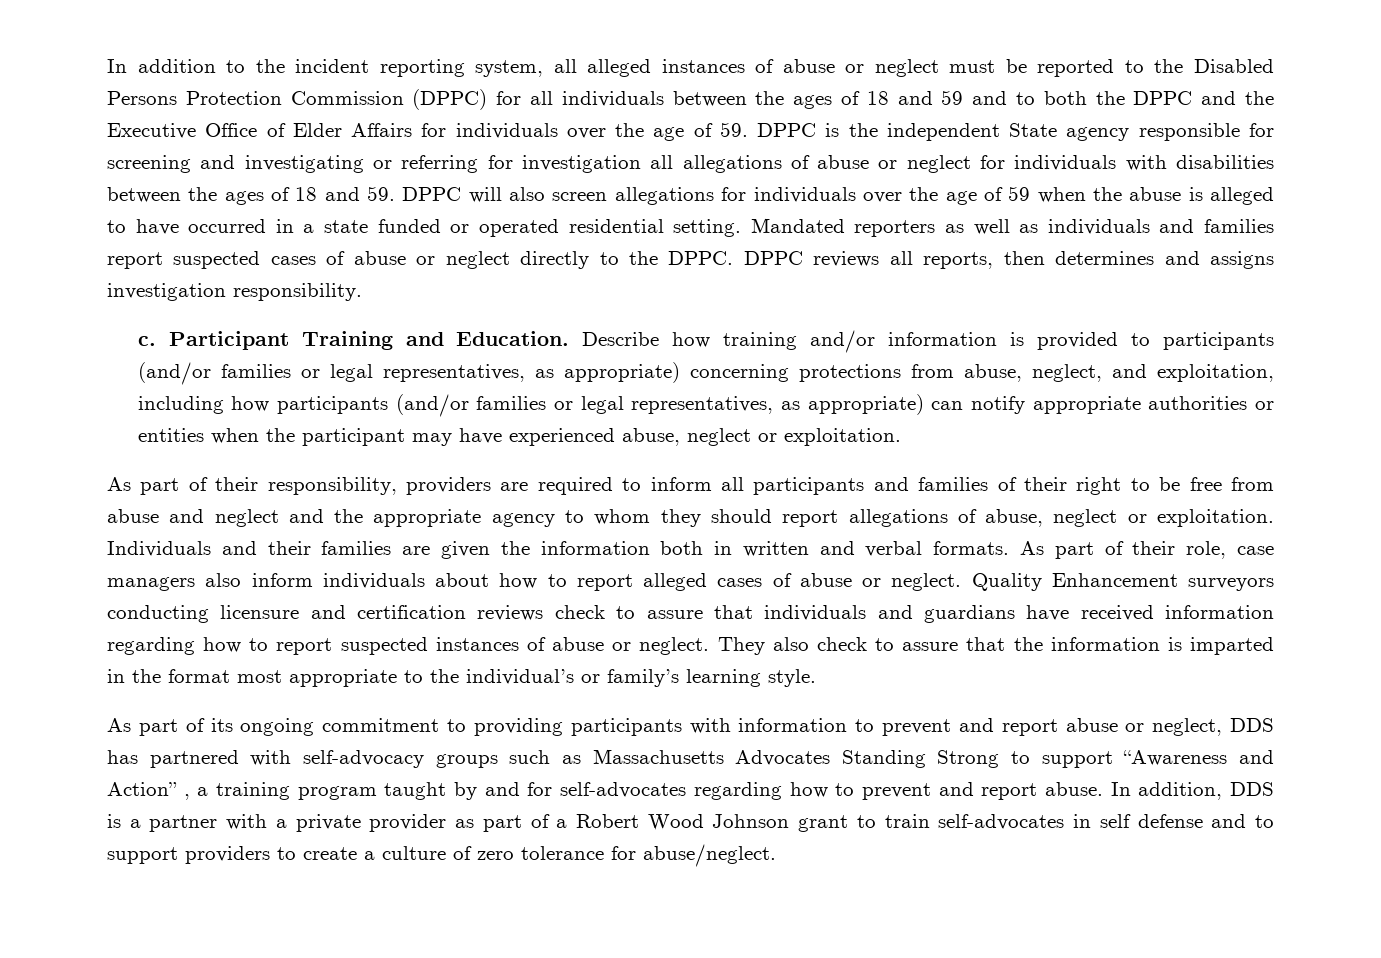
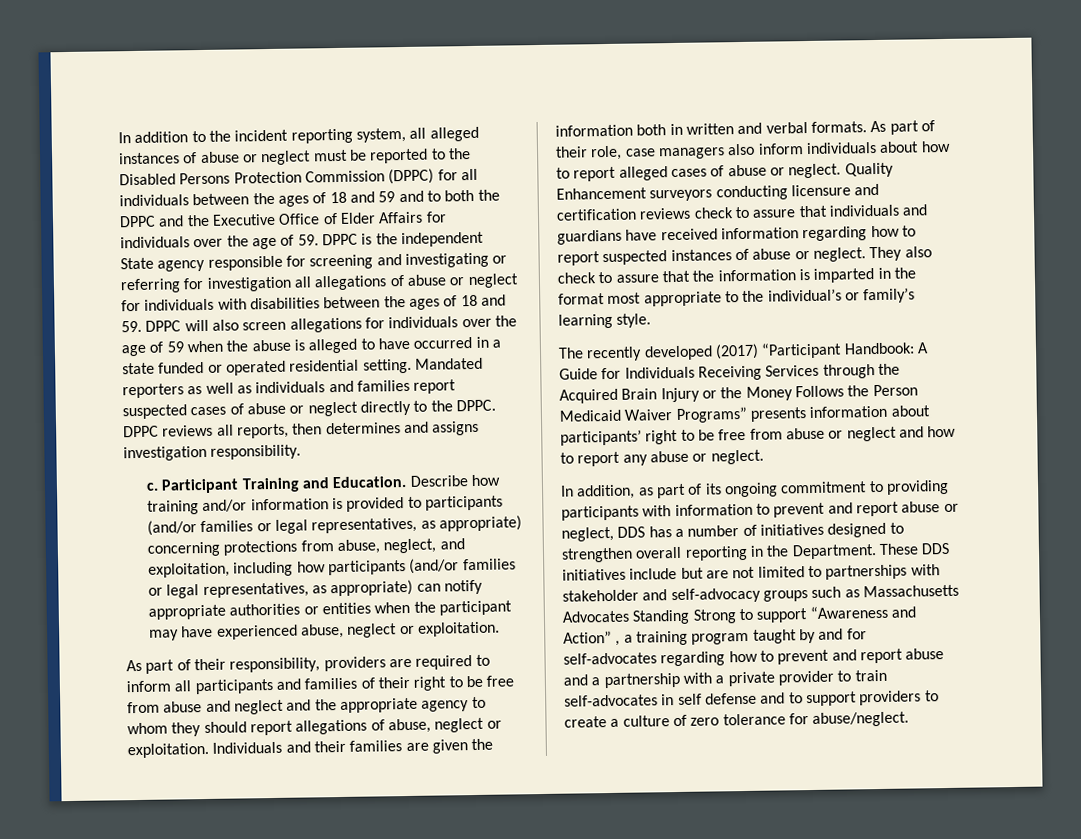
- As part of its ongoing commitment to providing participants with information to prevent and report abuse or neglect, DDS has partnered with self-advocacy groups such as Massachusetts Advocates Standing Strong to support “Awareness and Action” , a training program taught by and for self-advocates regarding how to prevent and report abuse. In addition, DDS is a partner with a private provider as part of a Robert Wood Johnson grant to train self-advocates in self defense and to support providers to create a culture of zero tolerance for abuse/neglect.
+ The recently developed (2017) “Participant Handbook: A Guide for Individuals Receiving Services through the Acquired Brain Injury or the Money Follows the Person Medicaid Waiver Programs” presents information about participants’ right to be free from abuse or neglect and how to report any abuse or neglect.
+ In addition, as part of its ongoing commitment to providing participants with information to prevent and report abuse or neglect, DDS has a number of initiatives designed to strengthen overall reporting in the Department. These DDS initiatives include but are not limited to partnerships with stakeholder and self-advocacy groups such as Massachusetts Advocates Standing Strong to support “Awareness and Action” , a training program taught by and for self-advocates regarding how to prevent and report abuse and a partnership with a private provider to train self-advocates in self defense and to support providers to create a culture of zero tolerance for abuse/neglect.

